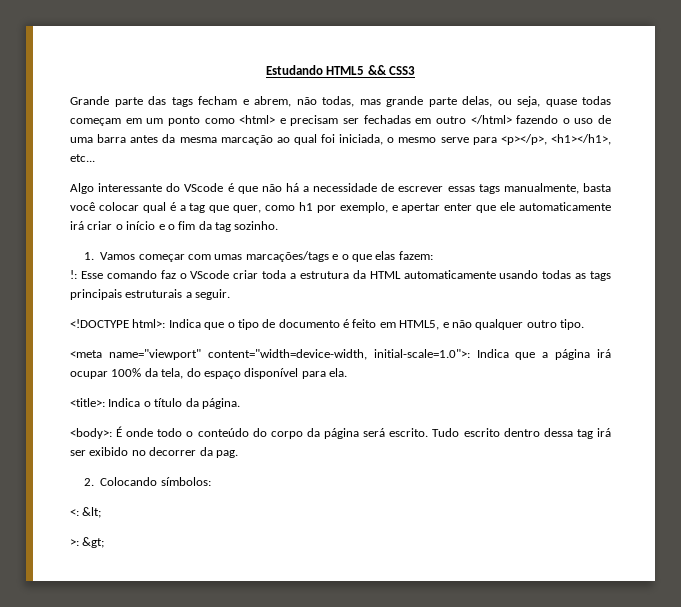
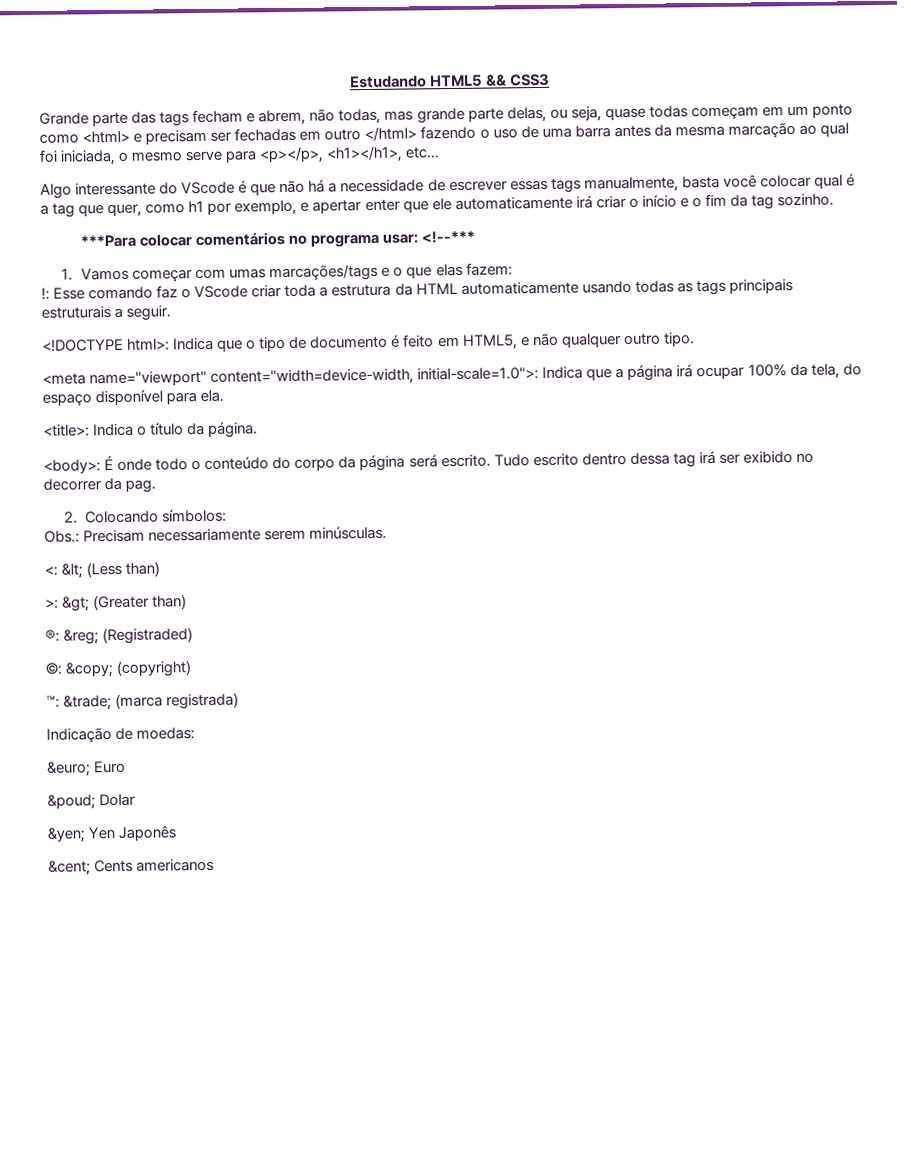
+ ***Para colocar comentários no programa usar: <!--***
+ Obs.: Precisam necessariamente serem minúsculas.
- <: &lt;
+ <: &lt; (Less than)
- >: &gt;
+ >: &gt; (Greater than)
+ ®: &reg; (Registraded)
+ ©: &copy; (copyright)
+ ™: &trade; (marca registrada)
+ Indicação de moedas:
+ &euro; Euro
+ &poud; Dolar
+ &yen; Yen Japonês
+ &cent; Cents americanos

